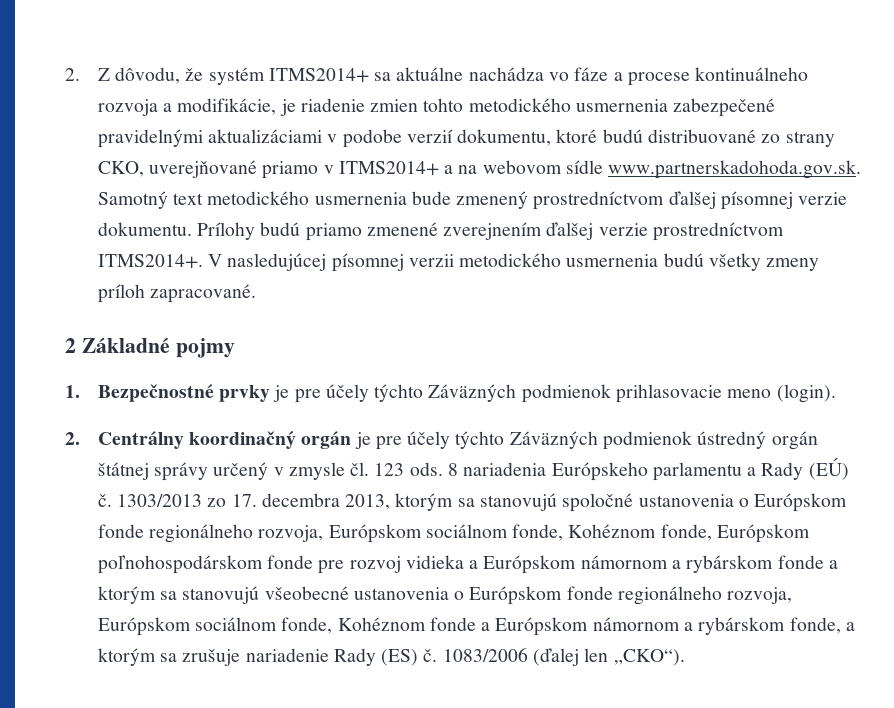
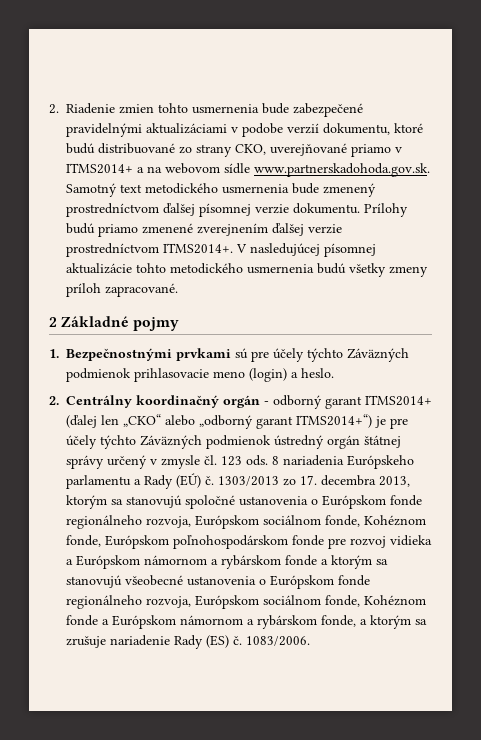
- 2. Z dôvodu, že systém ITMS2014+ sa aktuálne nachádza vo fáze a procese kontinuálneho rozvoja a modifikácie, je riadenie zmien tohto metodického usmernenia zabezpečené pravidelnými aktualizáciami v podobe verzií dokumentu, ktoré budú distribuované zo strany CKO, uverejňované priamo v ITMS2014+ a na webovom sídle www.partnerskadohoda.gov.sk. Samotný text metodického usmernenia bude zmenený prostredníctvom ďalšej písomnej verzie dokumentu.
+ 2. Riadenie zmien tohto usmernenia bude zabezpečené pravidelnými aktualizáciami v podobe verzií dokumentu, ktoré budú distribuované zo strany CKO, uverejňované priamo v ITMS2014+ a na webovom sídle www.partnerskadohoda.gov.sk. Samotný text metodického usmernenia bude zmenený prostredníctvom ďalšej písomnej verzie dokumentu.
- V nasledujúcej písomnej verzii metodického usmernenia budú všetky zmeny príloh zapracované.
+ V nasledujúcej písomnej aktualizácie tohto metodického usmernenia budú všetky zmeny príloh zapracované.
- 1. Bezpečnostné prvky je pre účely týchto Záväzných podmienok prihlasovacie meno (login).
+ 1. Bezpečnostnými prvkami sú pre účely týchto Záväzných podmienok prihlasovacie meno (login) a heslo.
- 2. Centrálny koordinačný orgán je pre účely týchto Záväzných podmienok ústredný orgán štátnej správy určený v zmysle čl. 123 ods.
+ 2. Centrálny koordinačný orgán - odborný garant ITMS2014+ (ďalej len „CKO“ alebo „odborný garant ITMS2014+“) je pre účely týchto Záväzných podmienok ústredný orgán štátnej správy určený v zmysle čl. 123 ods.
- 1083/2006 (ďalej len „CKO“).
+ 1083/2006.

